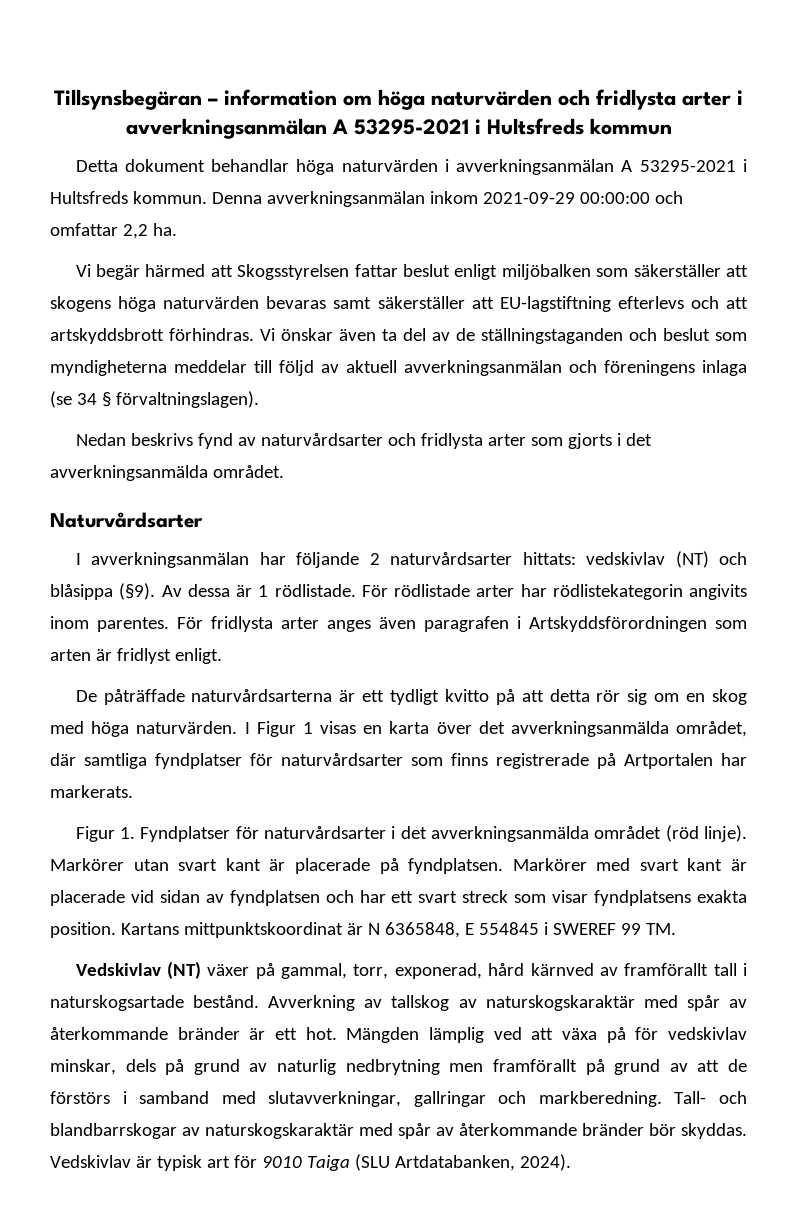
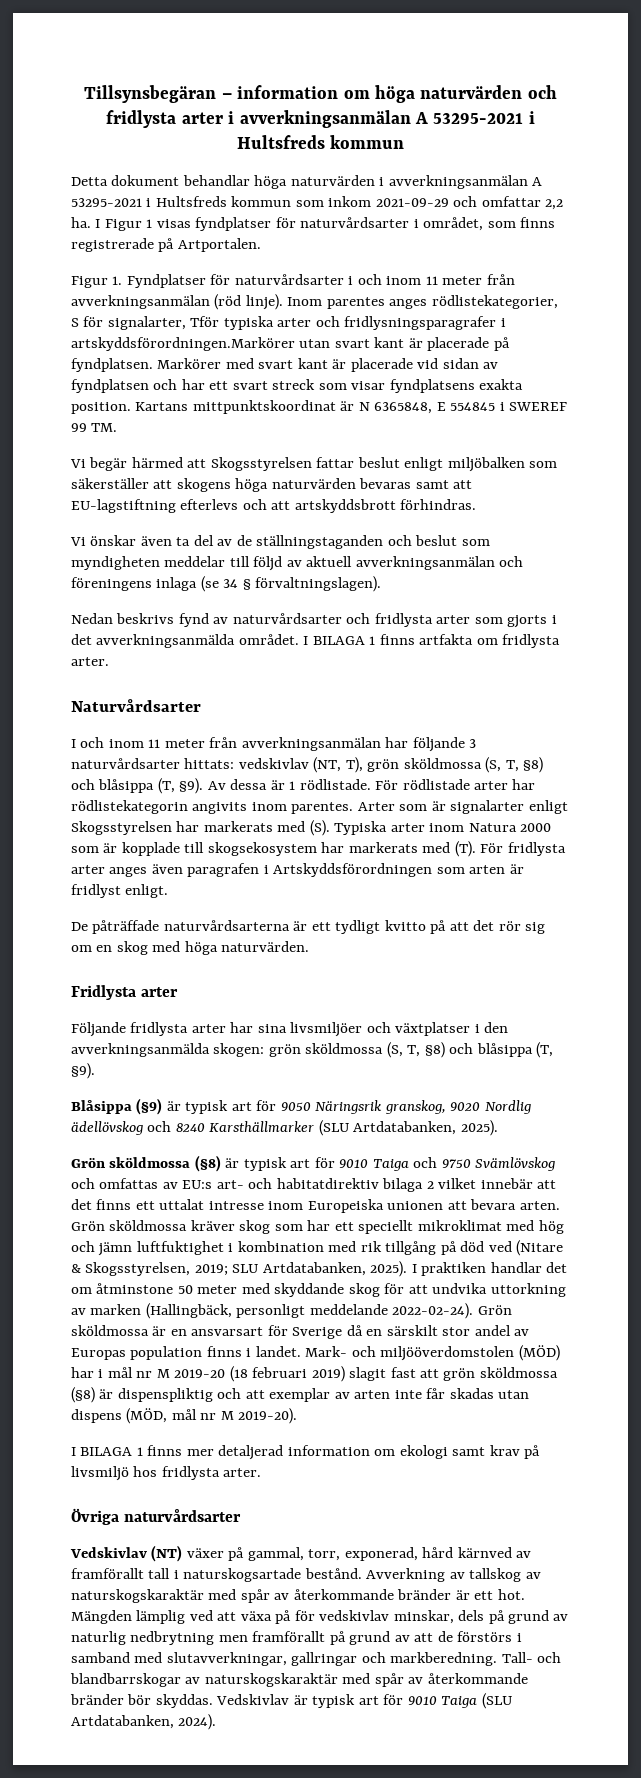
- Detta dokument behandlar höga naturvärden i avverkningsanmälan A 53295-2021 i Hultsfreds kommun. Denna avverkningsanmälan inkom 2021-09-29 00:00:00 och omfattar 2,2 ha.
- Vi begär härmed att Skogsstyrelsen fattar beslut enligt miljöbalken som säkerställer att skogens höga naturvärden bevaras samt säkerställer att EU-lagstiftning efterlevs och att artskyddsbrott förhindras. Vi önskar även ta del av de ställningstaganden och beslut som myndigheterna meddelar till följd av aktuell avverkningsanmälan och föreningens inlaga (se 34 § förvaltningslagen).
- Nedan beskrivs fynd av naturvårdsarter och fridlysta arter som gjorts i det avverkningsanmälda området.
- Naturvårdsarter
- I avverkningsanmälan har följande 2 naturvårdsarter hittats: vedskivlav (NT) och blåsippa (§9). Av dessa är 1 rödlistade. För rödlistade arter har rödlistekategorin angivits inom parentes. För fridlysta arter anges även paragrafen i Artskyddsförordningen som arten är fridlyst enligt.
- De påträffade naturvårdsarterna är ett tydligt kvitto på att detta rör sig om en skog med höga naturvärden. I Figur 1 visas en karta över det avverkningsanmälda området, där samtliga fyndplatser för naturvårdsarter som finns registrerade på Artportalen har markerats.
+ Detta dokument behandlar höga naturvärden i avverkningsanmälan A 53295-2021 i Hultsfreds kommun som inkom 2021-09-29 och omfattar 2,2 ha. I Figur 1 visas fyndplatser för naturvårdsarter i området, som finns registrerade på Artportalen.
- Figur 1. Fyndplatser för naturvårdsarter i det avverkningsanmälda området (röd linje). Markörer utan svart kant är placerade på fyndplatsen.
+ Figur 1. Fyndplatser för naturvårdsarter i och inom 11 meter från avverkningsanmälan (röd linje). Inom parentes anges rödlistekategorier, S för signalarter, Tför typiska arter och fridlysningsparagrafer i artskyddsförordningen.Markörer utan svart kant är placerade på fyndplatsen.
+ Vi begär härmed att Skogsstyrelsen fattar beslut enligt miljöbalken som säkerställer att skogens höga naturvärden bevaras samt att EU-lagstiftning efterlevs och att artskyddsbrott förhindras.
+ Vi önskar även ta del av de ställningstaganden och beslut som myndigheten meddelar till följd av aktuell avverkningsanmälan och föreningens inlaga (se 34 § förvaltningslagen).
+ Nedan beskrivs fynd av naturvårdsarter och fridlysta arter som gjorts i det avverkningsanmälda området. I BILAGA 1 finns artfakta om fridlysta arter.
+ Naturvårdsarter
+ I och inom 11 meter från avverkningsanmälan har följande 3 naturvårdsarter hittats: vedskivlav (NT, T), grön sköldmossa (S, T, §8) och blåsippa (T, §9). Av dessa är 1 rödlistade. För rödlistade arter har rödlistekategorin angivits inom parentes. Arter som är signalarter enligt Skogsstyrelsen har markerats med (S). Typiska arter inom Natura 2000 som är kopplade till skogsekosystem har markerats med (T). För fridlysta arter anges även paragrafen i Artskyddsförordningen som arten är fridlyst enligt.
+ De påträffade naturvårdsarterna är ett tydligt kvitto på att det rör sig om en skog med höga naturvärden.
+ Fridlysta arter
+ Följande fridlysta arter har sina livsmiljöer och växtplatser i den avverkningsanmälda skogen: grön sköldmossa (S, T, §8) och blåsippa (T, §9).
+ Blåsippa (§9) är typisk art för 9050 Näringsrik granskog, 9020 Nordlig ädellövskog och 8240 Karsthällmarker (SLU Artdatabanken, 2025).
+ Grön sköldmossa (§8) är typisk art för 9010 Taiga och 9750 Svämlövskog och omfattas av EU:s art- och habitatdirektiv bilaga 2 vilket innebär att det finns ett uttalat intresse inom Europeiska unionen att bevara arten. Grön sköldmossa kräver skog som har ett speciellt mikroklimat med hög och jämn luftfuktighet i kombination med rik tillgång på död ved (Nitare & Skogsstyrelsen, 2019; SLU Artdatabanken, 2025). I praktiken handlar det om åtminstone 50 meter med skyddande skog för att undvika uttorkning av marken (Hallingbäck, personligt meddelande 2022-02-24). Grön sköldmossa är en ansvarsart för Sverige då en särskilt stor andel av Europas population finns i landet. Mark- och miljööverdomstolen (MÖD) har i mål nr M 2019-20 (18 februari 2019) slagit fast att grön sköldmossa (§8) är dispenspliktig och att exemplar av arten inte får skadas utan dispens (MÖD, mål nr M 2019-20).
+ I BILAGA 1 finns mer detaljerad information om ekologi samt krav på livsmiljö hos fridlysta arter.
+ Övriga naturvårdsarter

